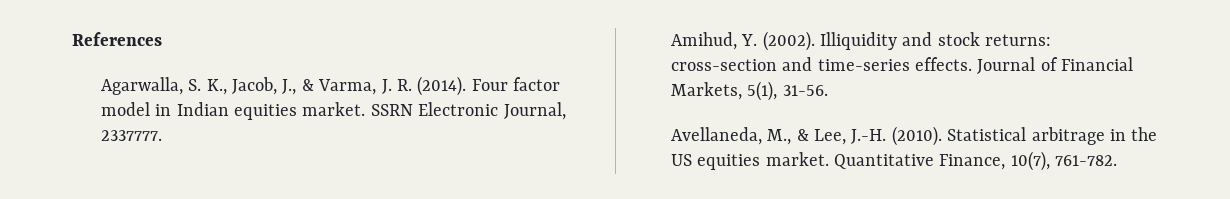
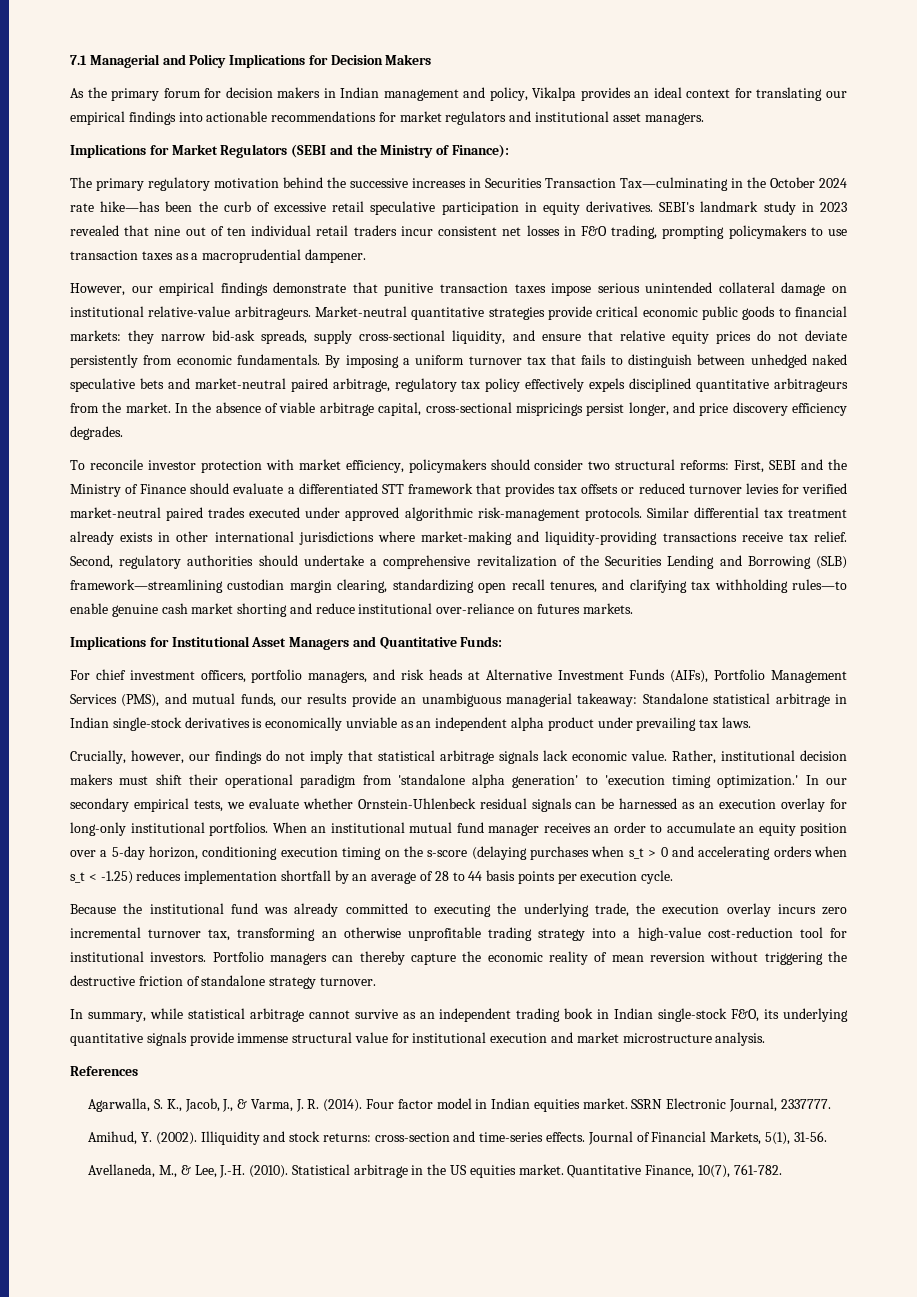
+ 7.1 Managerial and Policy Implications for Decision Makers
+ As the primary forum for decision makers in Indian management and policy, Vikalpa provides an ideal context for translating our empirical findings into actionable recommendations for market regulators and institutional asset managers.
+ Implications for Market Regulators (SEBI and the Ministry of Finance):
+ The primary regulatory motivation behind the successive increases in Securities Transaction Tax—culminating in the October 2024 rate hike—has been the curb of excessive retail speculative participation in equity derivatives. SEBI's landmark study in 2023 revealed that nine out of ten individual retail traders incur consistent net losses in F&O trading, prompting policymakers to use transaction taxes as a macroprudential dampener.
+ However, our empirical findings demonstrate that punitive transaction taxes impose serious unintended collateral damage on institutional relative-value arbitrageurs. Market-neutral quantitative strategies provide critical economic public goods to financial markets: they narrow bid-ask spreads, supply cross-sectional liquidity, and ensure that relative equity prices do not deviate persistently from economic fundamentals. By imposing a uniform turnover tax that fails to distinguish between unhedged naked speculative bets and market-neutral paired arbitrage, regulatory tax policy effectively expels disciplined quantitative arbitrageurs from the market. In the absence of viable arbitrage capital, cross-sectional mispricings persist longer, and price discovery efficiency degrades.
+ To reconcile investor protection with market efficiency, policymakers should consider two structural reforms: First, SEBI and the Ministry of Finance should evaluate a differentiated STT framework that provides tax offsets or reduced turnover levies for verified market-neutral paired trades executed under approved algorithmic risk-management protocols. Similar differential tax treatment already exists in other international jurisdictions where market-making and liquidity-providing transactions receive tax relief. Second, regulatory authorities should undertake a comprehensive revitalization of the Securities Lending and Borrowing (SLB) framework—streamlining custodian margin clearing, standardizing open recall tenures, and clarifying tax withholding rules—to enable genuine cash market shorting and reduce institutional over-reliance on futures markets.
+ Implications for Institutional Asset Managers and Quantitative Funds:
+ For chief investment officers, portfolio managers, and risk heads at Alternative Investment Funds (AIFs), Portfolio Management Services (PMS), and mutual funds, our results provide an unambiguous managerial takeaway: Standalone statistical arbitrage in Indian single-stock derivatives is economically unviable as an independent alpha product under prevailing tax laws.
+ Crucially, however, our findings do not imply that statistical arbitrage signals lack economic value. Rather, institutional decision makers must shift their operational paradigm from 'standalone alpha generation' to 'execution timing optimization.' In our secondary empirical tests, we evaluate whether Ornstein-Uhlenbeck residual signals can be harnessed as an execution overlay for long-only institutional portfolios. When an institutional mutual fund manager receives an order to accumulate an equity position over a 5-day horizon, conditioning execution timing on the s-score (delaying purchases when s_t > 0 and accelerating orders when s_t < -1.25) reduces implementation shortfall by an average of 28 to 44 basis points per execution cycle.
+ Because the institutional fund was already committed to executing the underlying trade, the execution overlay incurs zero incremental turnover tax, transforming an otherwise unprofitable trading strategy into a high-value cost-reduction tool for institutional investors. Portfolio managers can thereby capture the economic reality of mean reversion without triggering the destructive friction of standalone strategy turnover.
+ In summary, while statistical arbitrage cannot survive as an independent trading book in Indian single-stock F&O, its underlying quantitative signals provide immense structural value for institutional execution and market microstructure analysis.

